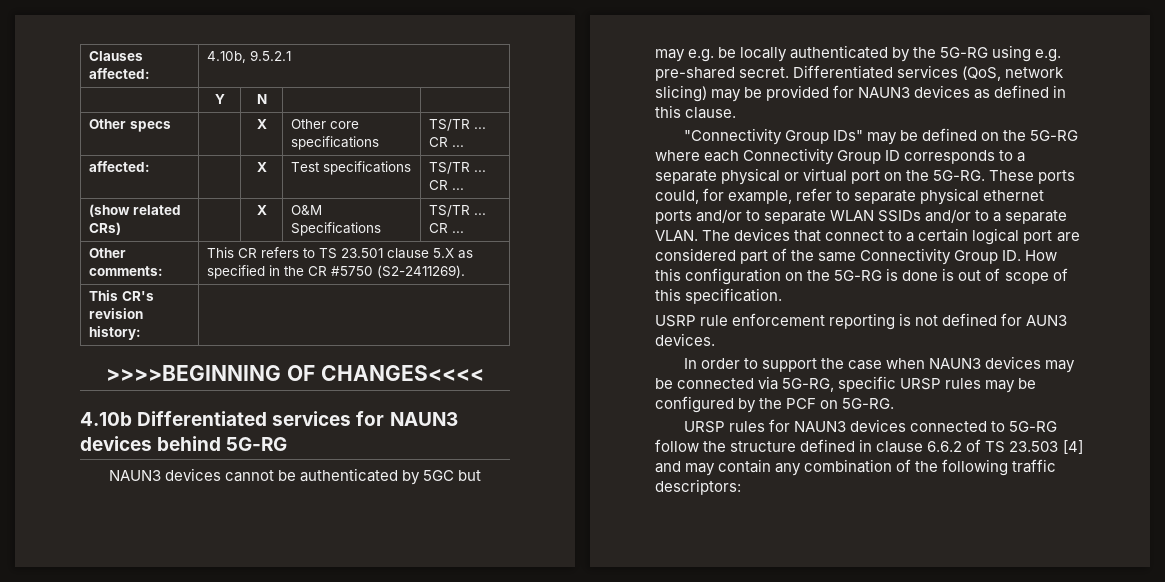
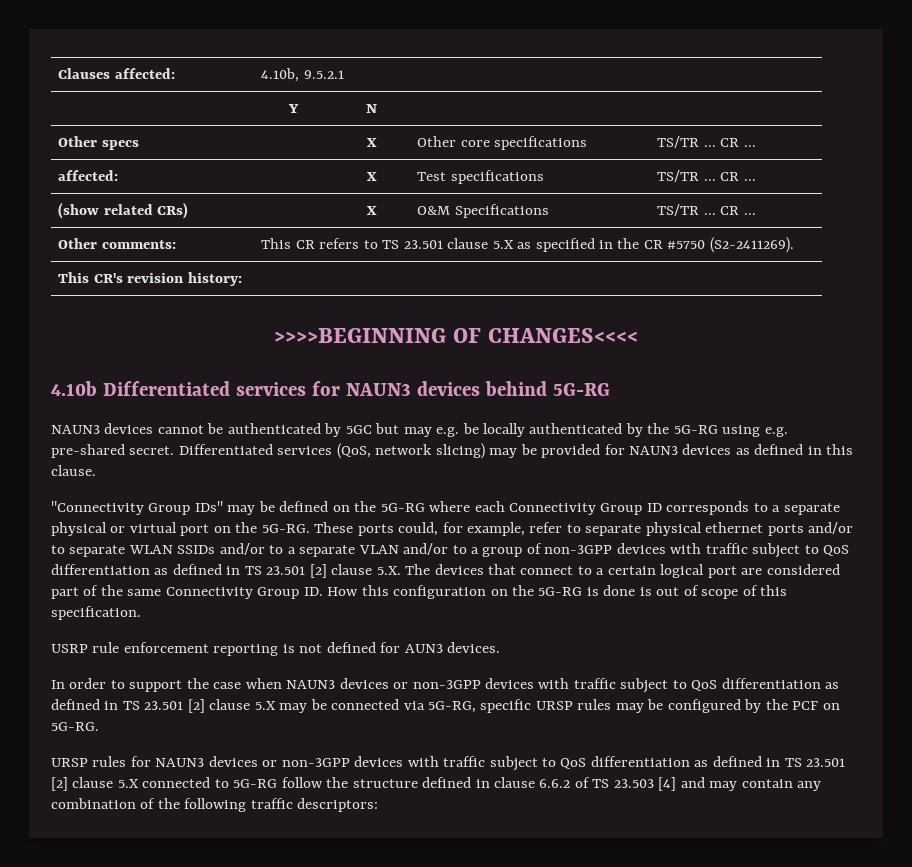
- These ports could, for example, refer to separate physical ethernet ports and/or to separate WLAN SSIDs and/or to a separate VLAN. The devices that connect to a certain logical port are considered part of the same Connectivity Group ID. How this configuration on the 5G-RG is done is out of scope of this specification.
+ These ports could, for example, refer to separate physical ethernet ports and/or to separate WLAN SSIDs and/or to a separate VLAN and/or to a group of non-3GPP devices with traffic subject to QoS differentiation as defined in TS 23.501 [2] clause 5.X. The devices that connect to a certain logical port are considered part of the same Connectivity Group ID. How this configuration on the 5G-RG is done is out of scope of this specification.
- In order to support the case when NAUN3 devices may be connected via 5G-RG, specific URSP rules may be configured by the PCF on 5G-RG.
+ In order to support the case when NAUN3 devices or non-3GPP devices with traffic subject to QoS differentiation as defined in TS 23.501 [2] clause 5.X may be connected via 5G-RG, specific URSP rules may be configured by the PCF on 5G-RG.
- URSP rules for NAUN3 devices connected to 5G-RG follow the structure defined in clause 6.6.2 of TS 23.503 [4] and may contain any combination of the following traffic descriptors:
+ URSP rules for NAUN3 devices or non-3GPP devices with traffic subject to QoS differentiation as defined in TS 23.501 [2] clause 5.X connected to 5G-RG follow the structure defined in clause 6.6.2 of TS 23.503 [4] and may contain any combination of the following traffic descriptors:

